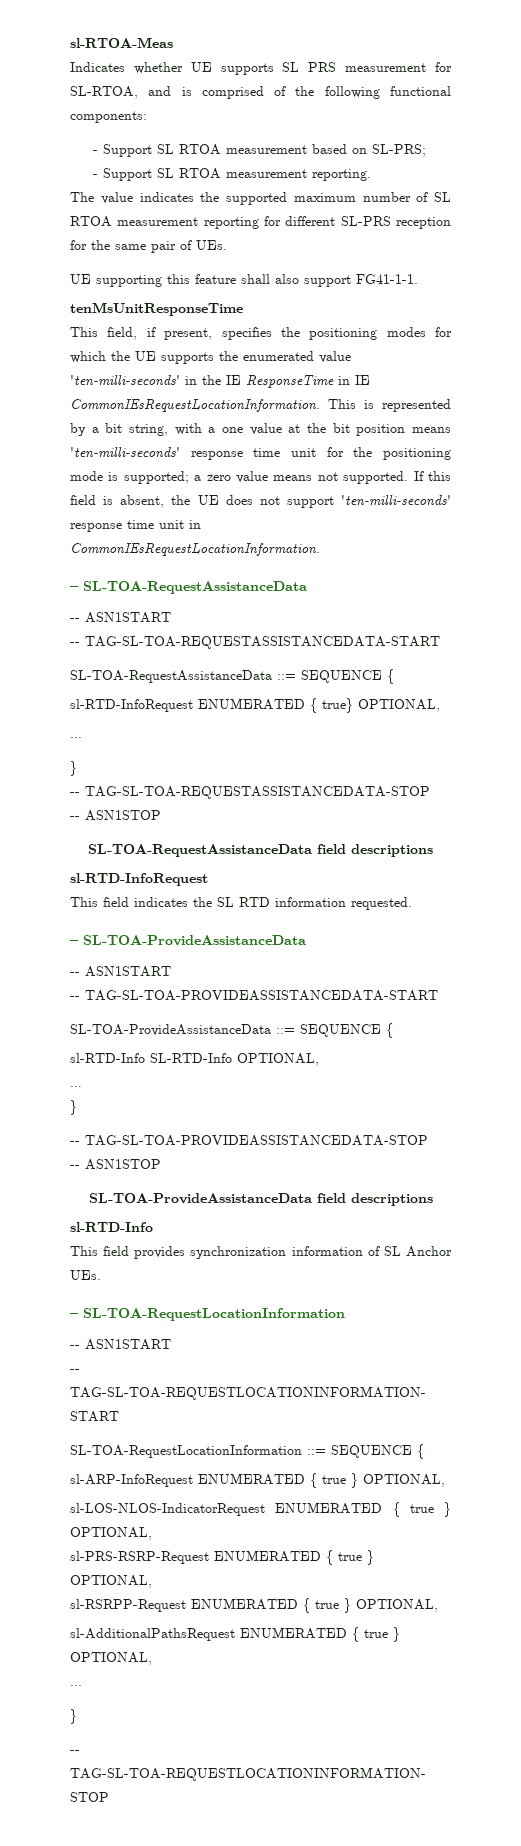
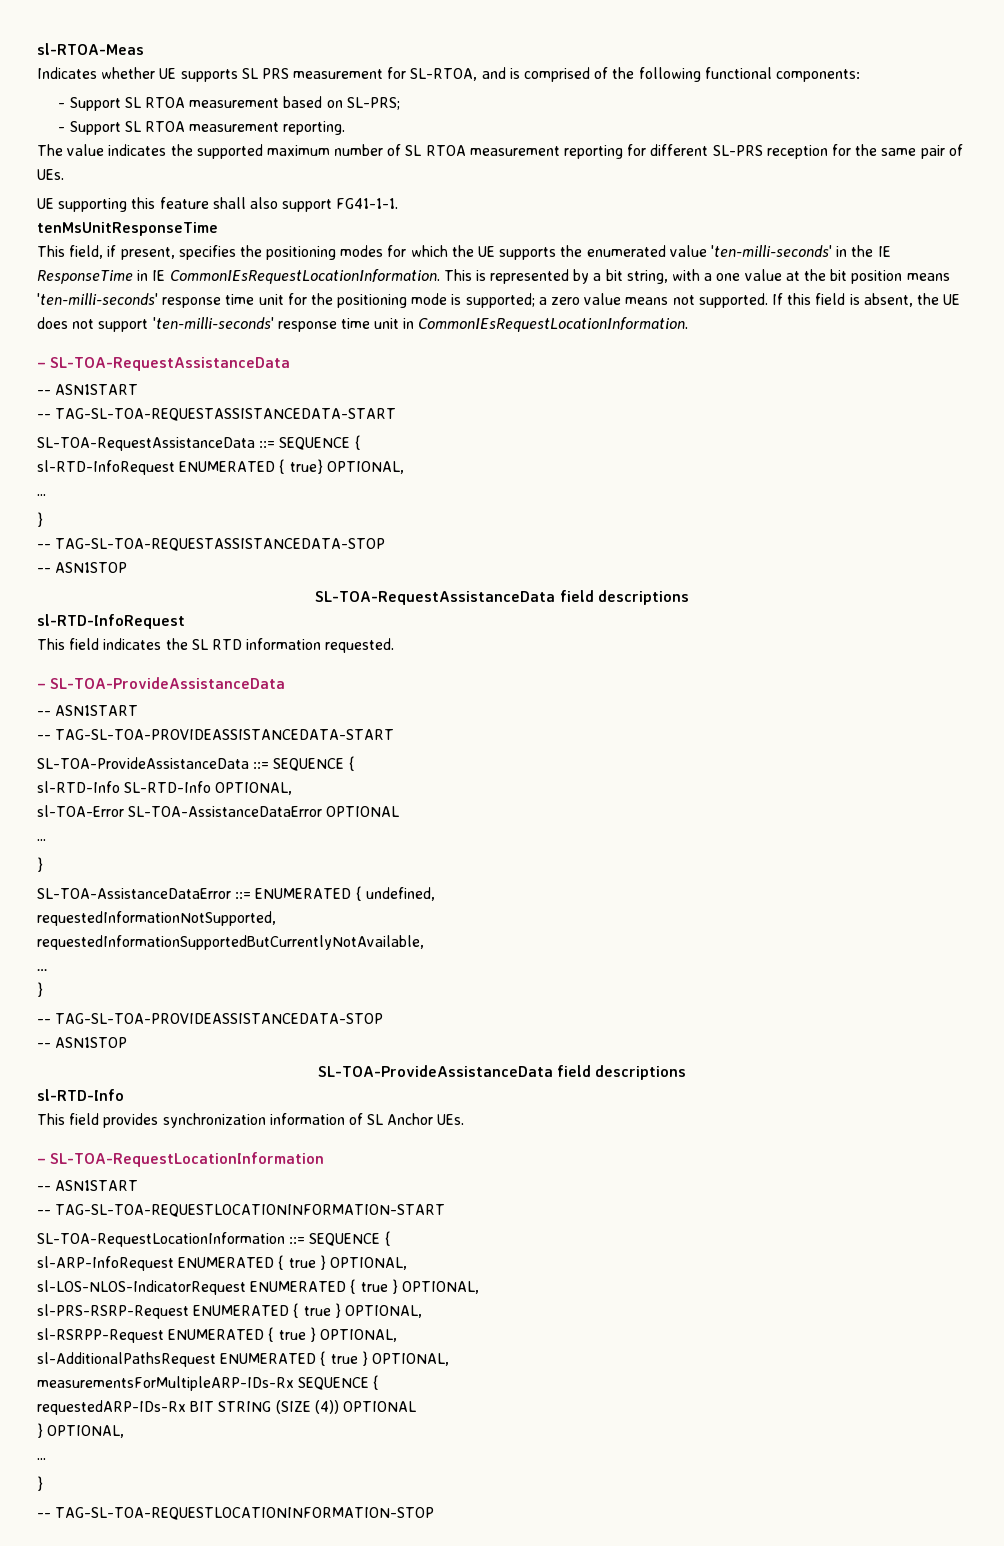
+ sl-TOA-Error SL-TOA-AssistanceDataError OPTIONAL
+ ...
+ }
+ SL-TOA-AssistanceDataError ::= ENUMERATED { undefined,
+ requestedInformationNotSupported,
+ requestedInformationSupportedButCurrentlyNotAvailable,
+ measurementsForMultipleARP-IDs-Rx SEQUENCE {
+ requestedARP-IDs-Rx BIT STRING (SIZE (4)) OPTIONAL
+ } OPTIONAL,

